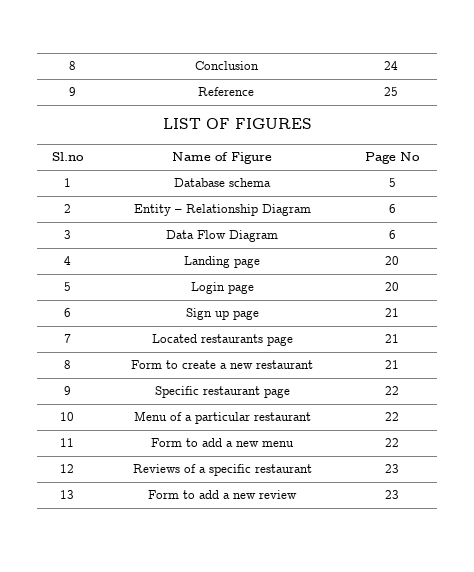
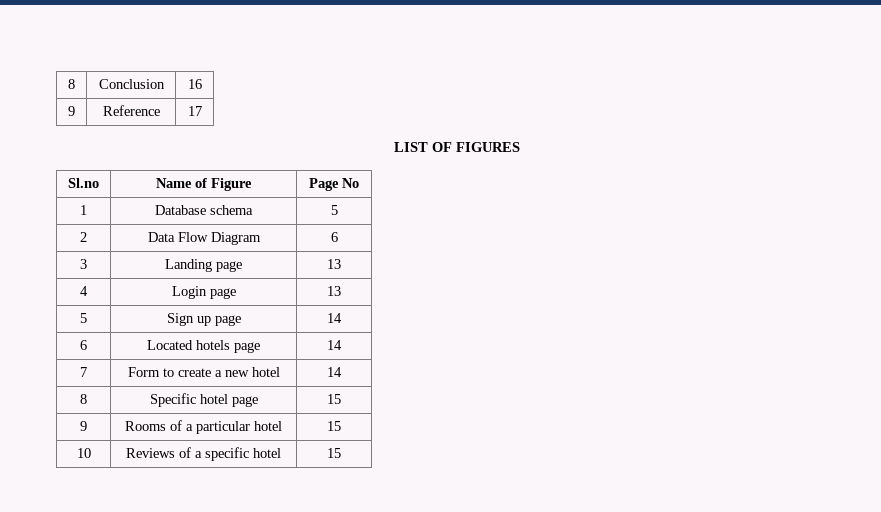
- 8 | Conclusion | 24
+ 8 | Conclusion | 16
- 9 | Reference | 25
+ 9 | Reference | 17
- 2 | Entity – Relationship Diagram | 6
+ 2 | Data Flow Diagram | 6
- 3 | Data Flow Diagram | 6
- 4 | Landing page | 20
- 5 | Login page | 20
- 6 | Sign up page | 21
- 7 | Located restaurants page | 21
- 8 | Form to create a new restaurant | 21
- 9 | Specific restaurant page | 22
- 10 | Menu of a particular restaurant | 22
- 11 | Form to add a new menu | 22
- 12 | Reviews of a specific restaurant | 23
- 13 | Form to add a new review | 23
+ 3 | Landing page | 13
+ 4 | Login page | 13
+ 5 | Sign up page | 14
+ 6 | Located hotels page | 14
+ 7 | Form to create a new hotel | 14
+ 8 | Specific hotel page | 15
+ 9 | Rooms of a particular hotel | 15
+ 10 | Reviews of a specific hotel | 15

